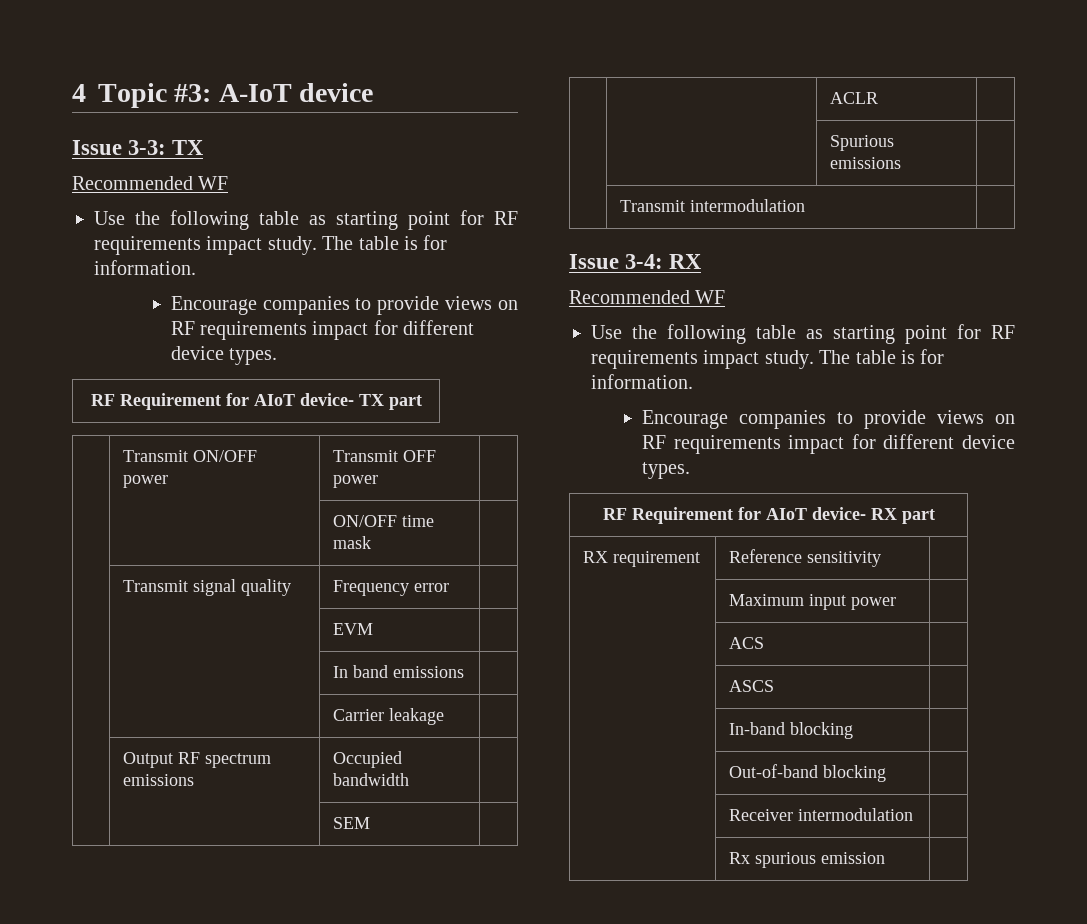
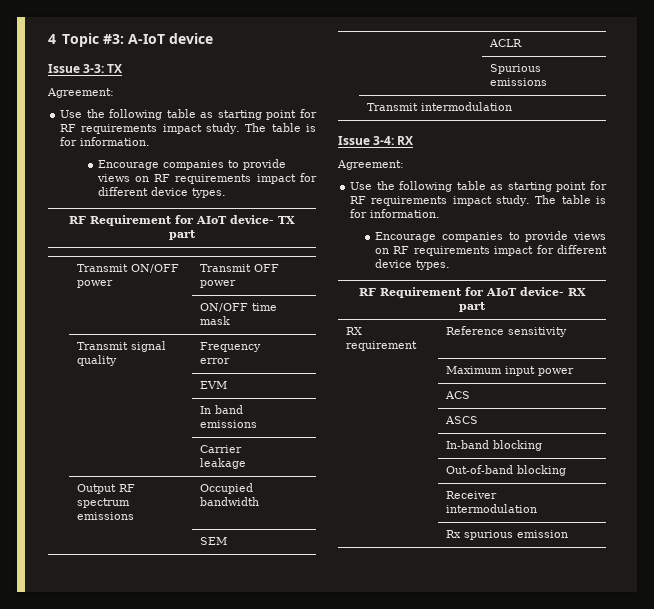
  Issue 3-3: TX
- Recommended WF
+ Agreement:
  Issue 3-4: RX
- Recommended WF
+ Agreement:

